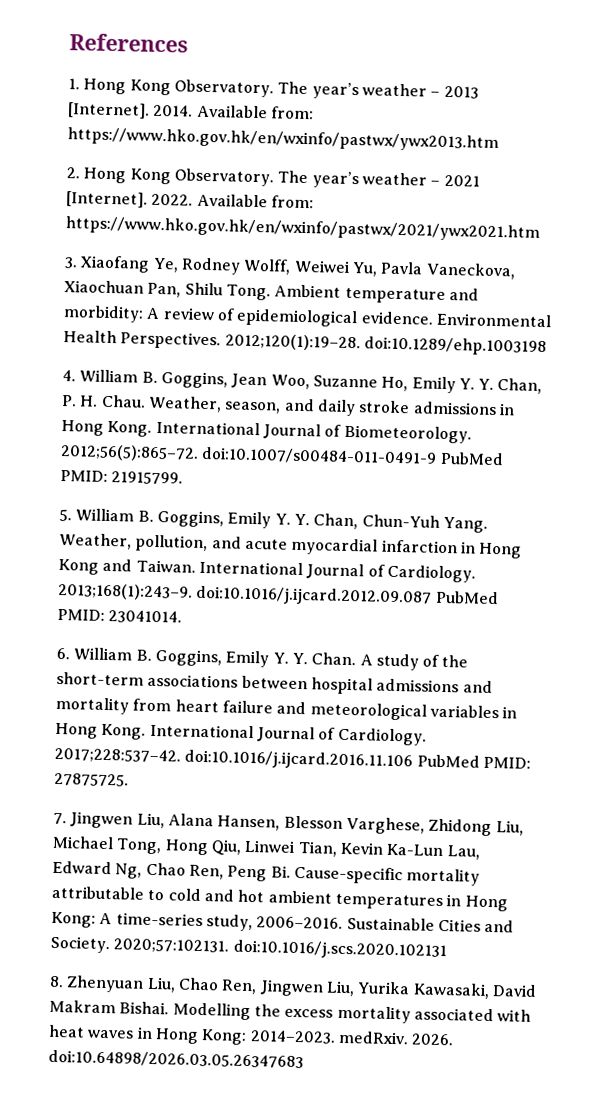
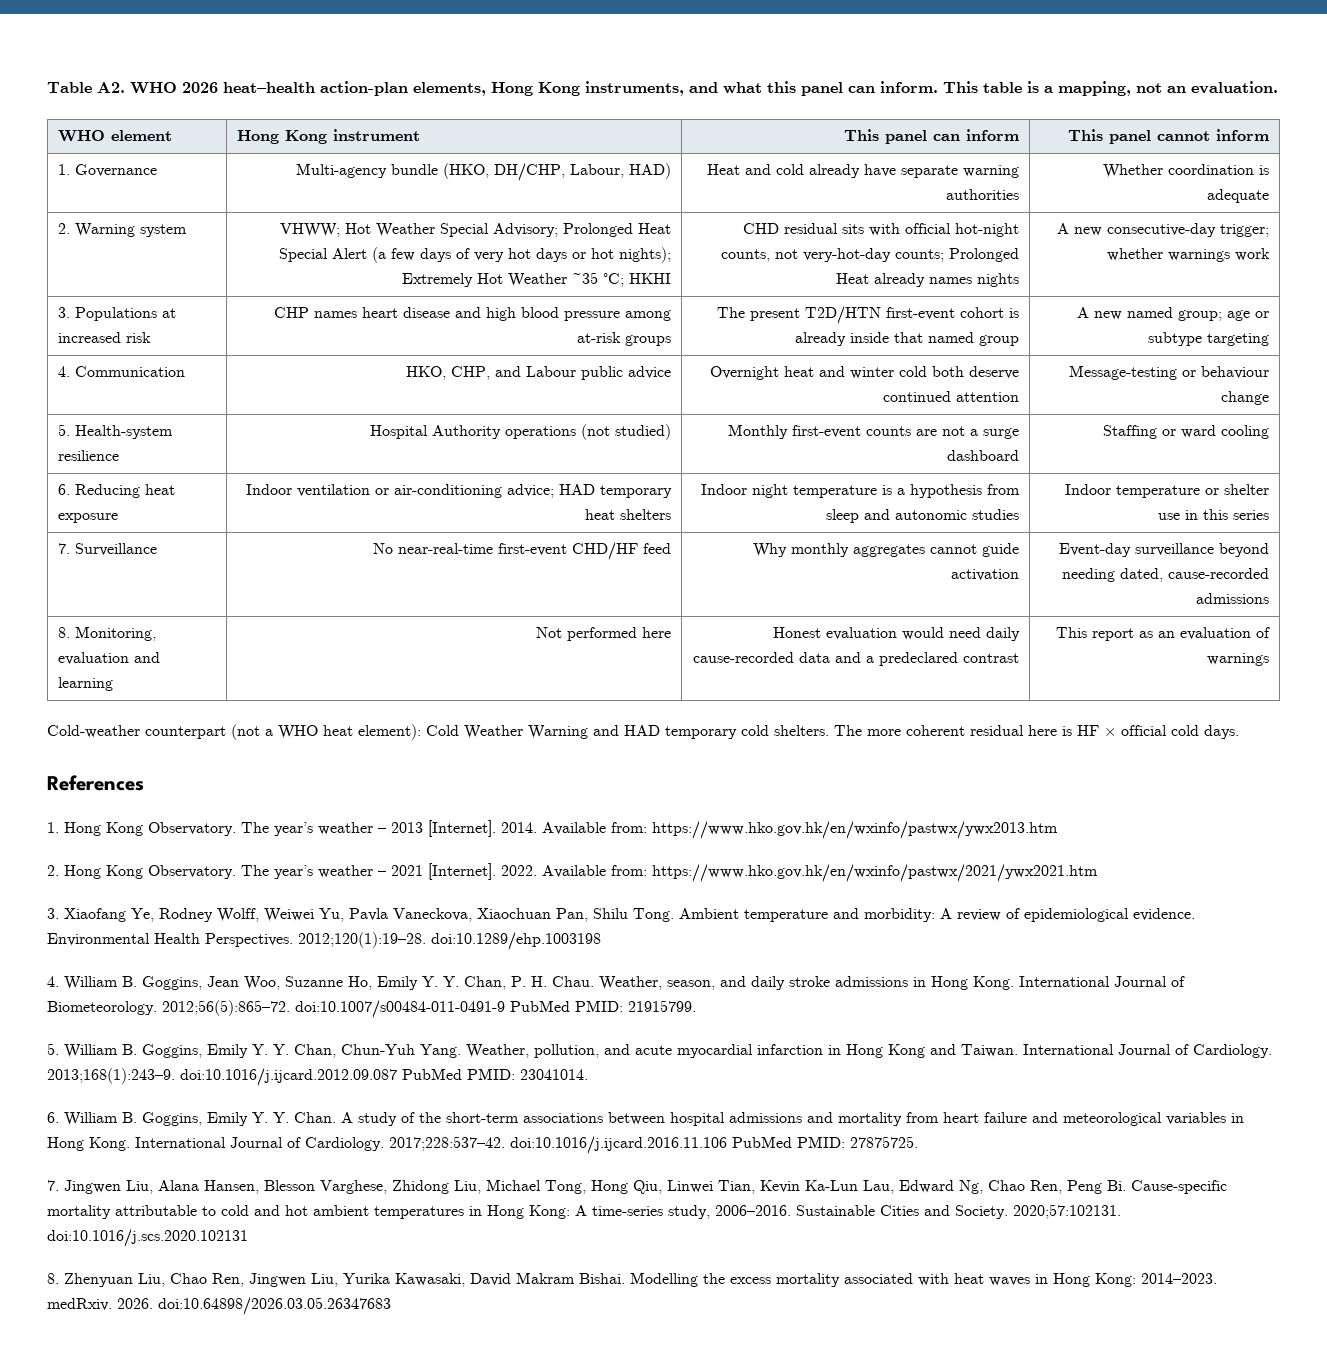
+ Table A2. WHO 2026 heat–health action-plan elements, Hong Kong instruments, and what this panel can inform. This table is a mapping, not an evaluation.
+ WHO element | Hong Kong instrument | This panel can inform | This panel cannot inform
+ 1. Governance | Multi-agency bundle (HKO, DH/CHP, Labour, HAD) | Heat and cold already have separate warning authorities | Whether coordination is adequate
+ 2. Warning system | VHWW; Hot Weather Special Advisory; Prolonged Heat Special Alert (a few days of very hot days or hot nights); Extremely Hot Weather ~35 °C; HKHI | CHD residual sits with official hot-night counts, not very-hot-day counts; Prolonged Heat already names nights | A new consecutive-day trigger; whether warnings work
+ 3. Populations at increased risk | CHP names heart disease and high blood pressure among at-risk groups | The present T2D/HTN first-event cohort is already inside that named group | A new named group; age or subtype targeting
+ 4. Communication | HKO, CHP, and Labour public advice | Overnight heat and winter cold both deserve continued attention | Message-testing or behaviour change
+ 5. Health-system resilience | Hospital Authority operations (not studied) | Monthly first-event counts are not a surge dashboard | Staffing or ward cooling
+ 6. Reducing heat exposure | Indoor ventilation or air-conditioning advice; HAD temporary heat shelters | Indoor night temperature is a hypothesis from sleep and autonomic studies | Indoor temperature or shelter use in this series
+ 7. Surveillance | No near-real-time first-event CHD/HF feed | Why monthly aggregates cannot guide activation | Event-day surveillance beyond needing dated, cause-recorded admissions
+ 8. Monitoring, evaluation and learning | Not performed here | Honest evaluation would need daily cause-recorded data and a predeclared contrast | This report as an evaluation of warnings
+ Cold-weather counterpart (not a WHO heat element): Cold Weather Warning and HAD temporary cold shelters. The more coherent residual here is HF × official cold days.

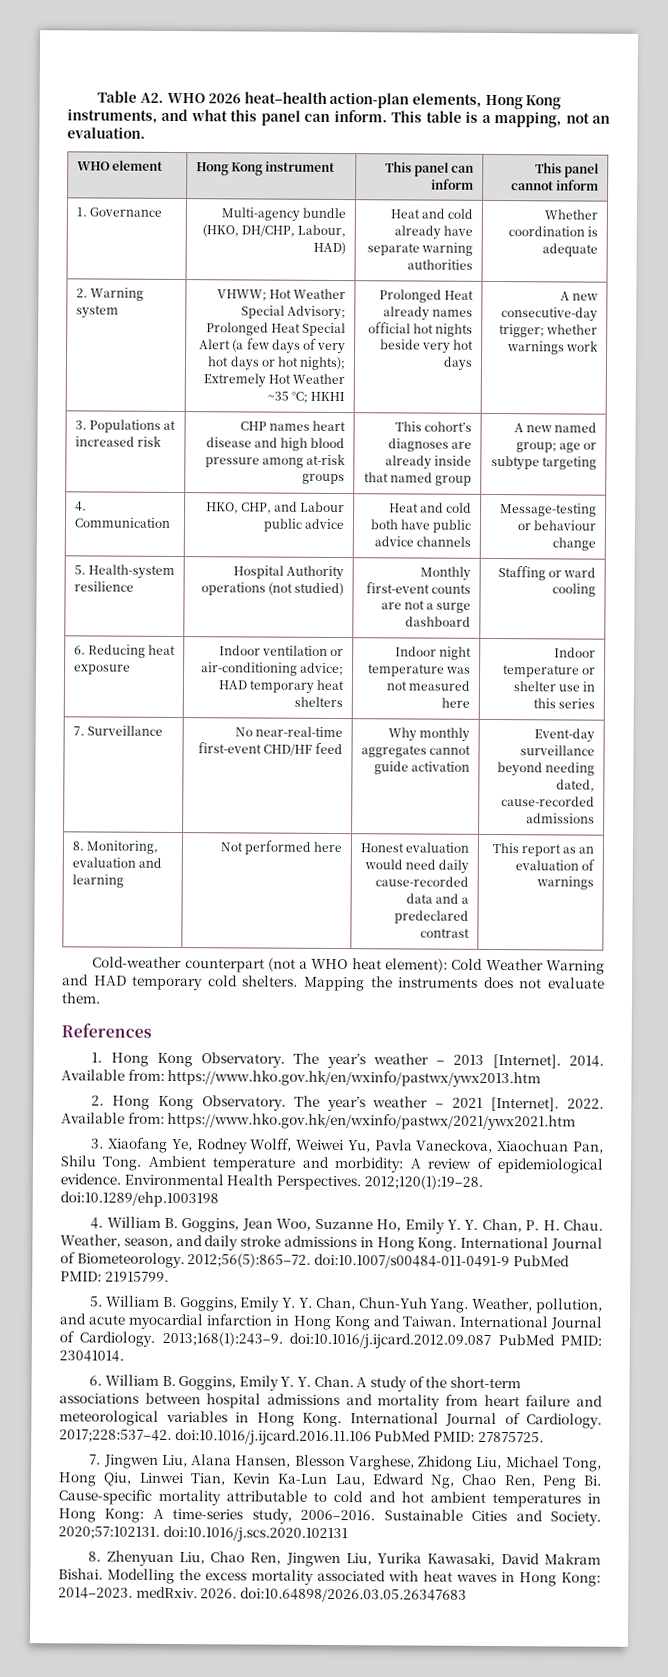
- CHD residual sits with official hot-night counts, not very-hot-day counts; Prolonged Heat already names nights
+ Prolonged Heat already names official hot nights beside very hot days
- 3. Populations at increased risk | CHP names heart disease and high blood pressure among at-risk groups | The present T2D/HTN first-event cohort is already inside that named group | A new named group; age or subtype targeting
+ 3. Populations at increased risk | CHP names heart disease and high blood pressure among at-risk groups | This cohort’s diagnoses are already inside that named group | A new named group; age or subtype targeting
- 4. Communication | HKO, CHP, and Labour public advice | Overnight heat and winter cold both deserve continued attention | Message-testing or behaviour change
+ 4. Communication | HKO, CHP, and Labour public advice | Heat and cold both have public advice channels | Message-testing or behaviour change
- 6. Reducing heat exposure | Indoor ventilation or air-conditioning advice; HAD temporary heat shelters | Indoor night temperature is a hypothesis from sleep and autonomic studies | Indoor temperature or shelter use in this series
+ 6. Reducing heat exposure | Indoor ventilation or air-conditioning advice; HAD temporary heat shelters | Indoor night temperature was not measured here | Indoor temperature or shelter use in this series
- The more coherent residual here is HF × official cold days.
+ Mapping the instruments does not evaluate them.

